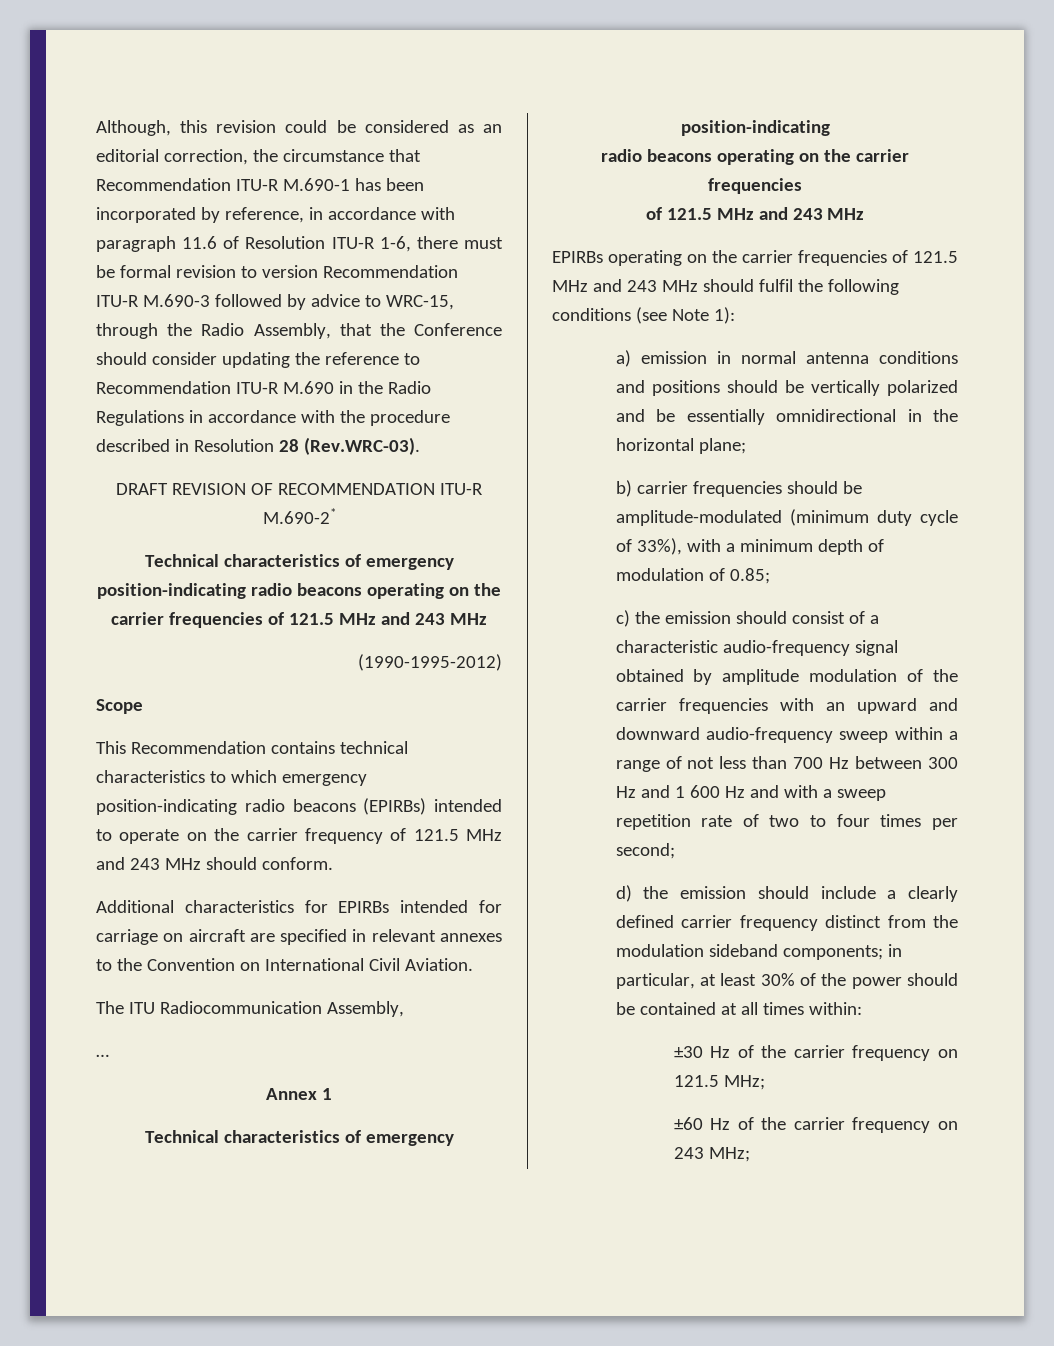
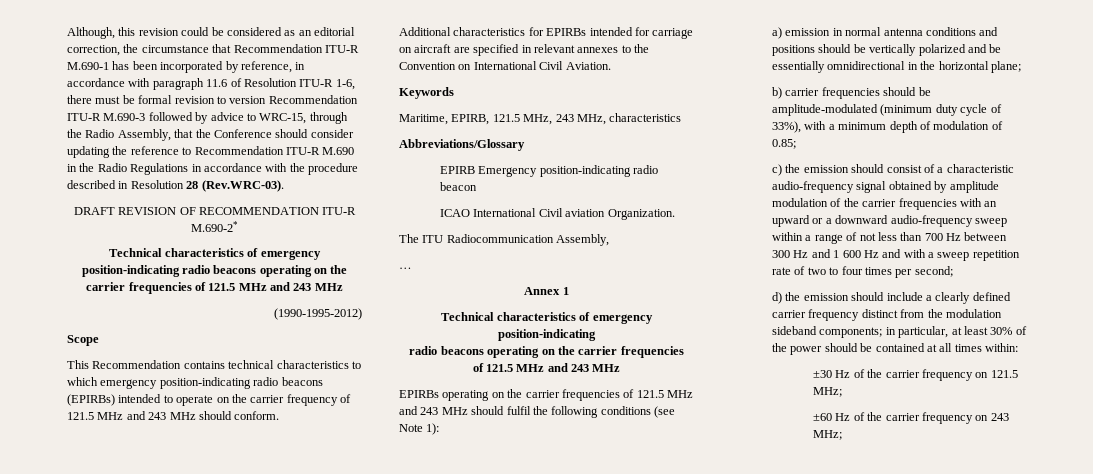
+ Keywords
+ Maritime, EPIRB, 121.5 MHz, 243 MHz, characteristics
+ Abbreviations/Glossary
+ EPIRB Emergency position-indicating radio beacon
+ ICAO International Civil aviation Organization.
- c) the emission should consist of a characteristic audio-frequency signal obtained by amplitude modulation of the carrier frequencies with an upward and downward audio-frequency sweep within a range of not less than 700 Hz between 300 Hz and 1 600 Hz and with a sweep repetition rate of two to four times per second;
+ c) the emission should consist of a characteristic audio-frequency signal obtained by amplitude modulation of the carrier frequencies with an upward or a downward audio-frequency sweep within a range of not less than 700 Hz between 300 Hz and 1 600 Hz and with a sweep repetition rate of two to four times per second;

